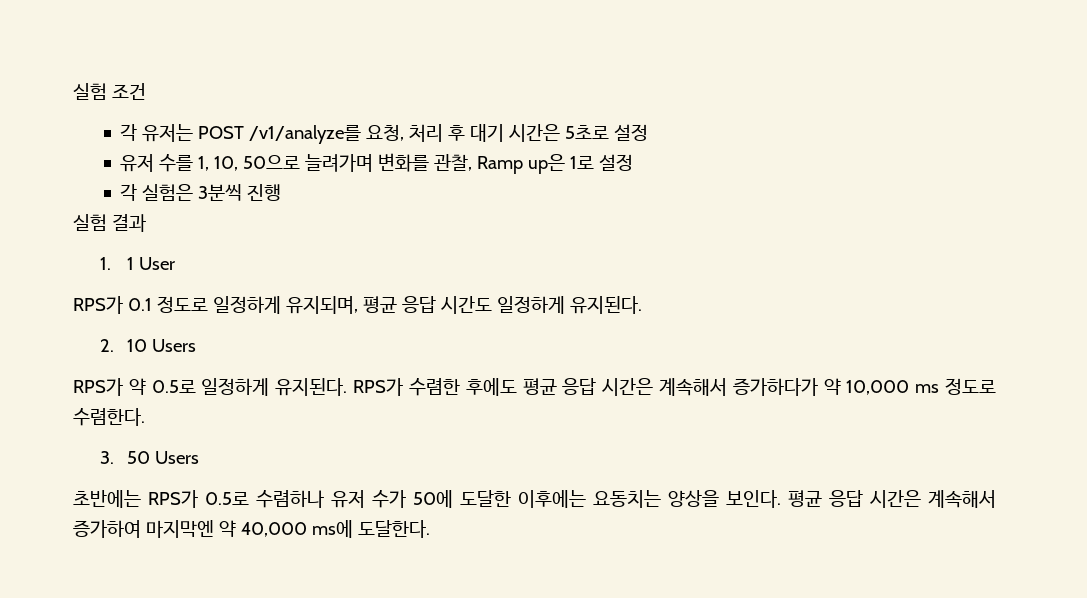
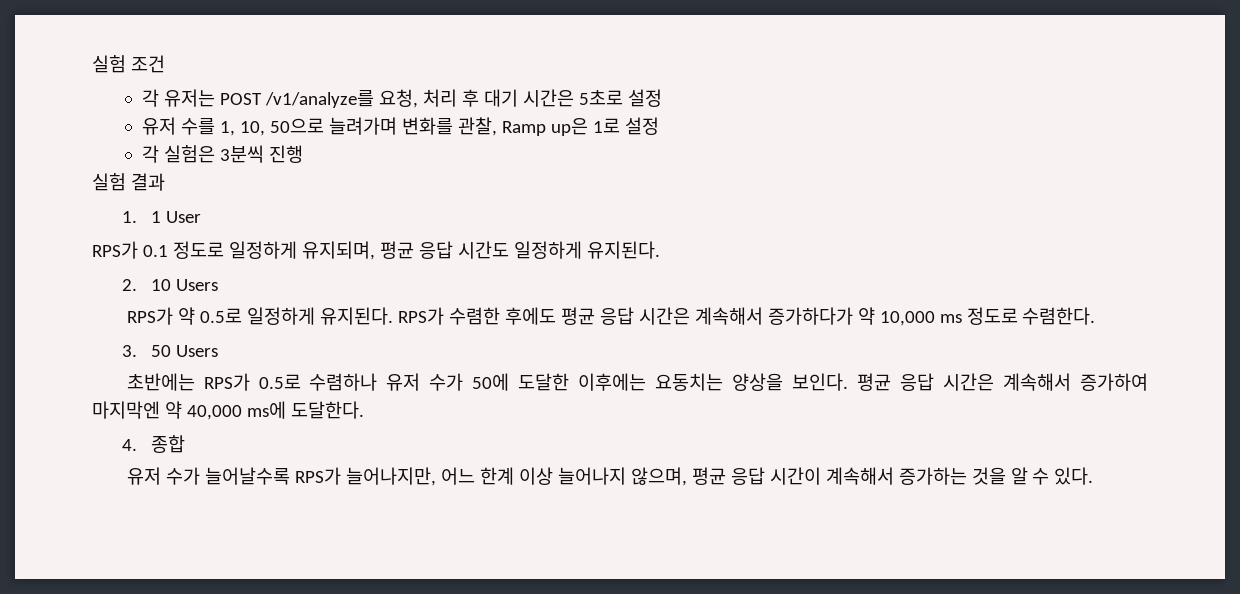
+ 4. 종합
+ 유저 수가 늘어날수록 RPS가 늘어나지만, 어느 한계 이상 늘어나지 않으며, 평균 응답 시간이 계속해서 증가하는 것을 알 수 있다.

